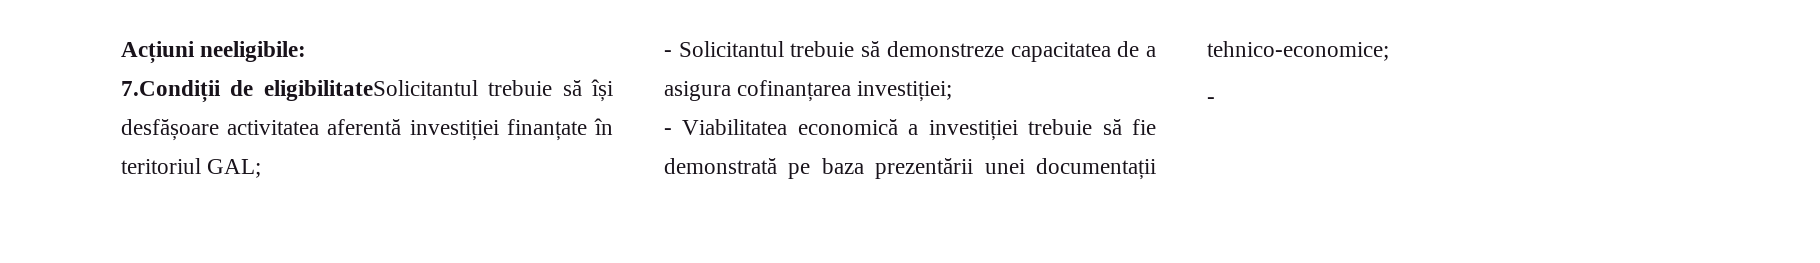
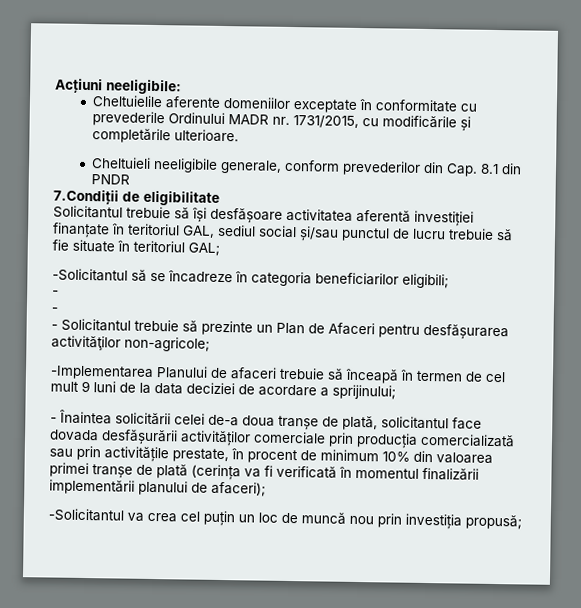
+ Cheltuielile aferente domeniilor exceptate în conformitate cu prevederile Ordinului MADR nr. 1731/2015, cu modificările și completările ulterioare.
+ Cheltuieli neeligibile generale, conform prevederilor din Cap. 8.1 din PNDR
- 7.Condiții de eligibilitateSolicitantul trebuie să își desfășoare activitatea aferentă investiției finanțate în teritoriul GAL;
- - Solicitantul trebuie să demonstreze capacitatea de a asigura cofinanțarea investiției;
- - Viabilitatea economică a investiției trebuie să fie demonstrată pe baza prezentării unei documentații tehnico-economice;
+ 7.Condiții de eligibilitate
+ Solicitantul trebuie să își desfășoare activitatea aferentă investiției finanțate în teritoriul GAL, sediul social și/sau punctul de lucru trebuie să fie situate în teritoriul GAL;
+ -Solicitantul să se încadreze în categoria beneficiarilor eligibili;
  -
+ -
+ - Solicitantul trebuie să prezinte un Plan de Afaceri pentru desfășurarea activităţilor non-agricole;
+ -Implementarea Planului de afaceri trebuie să înceapă în termen de cel mult 9 luni de la data deciziei de acordare a sprijinului;
+ - Înaintea solicitării celei de-a doua tranșe de plată, solicitantul face dovada desfășurării activităților comerciale prin producția comercializată sau prin activitățile prestate, în procent de minimum 10% din valoarea primei tranșe de plată (cerința va fi verificată în momentul finalizării implementării planului de afaceri);
+ -Solicitantul va crea cel puțin un loc de muncă nou prin investiția propusă;

